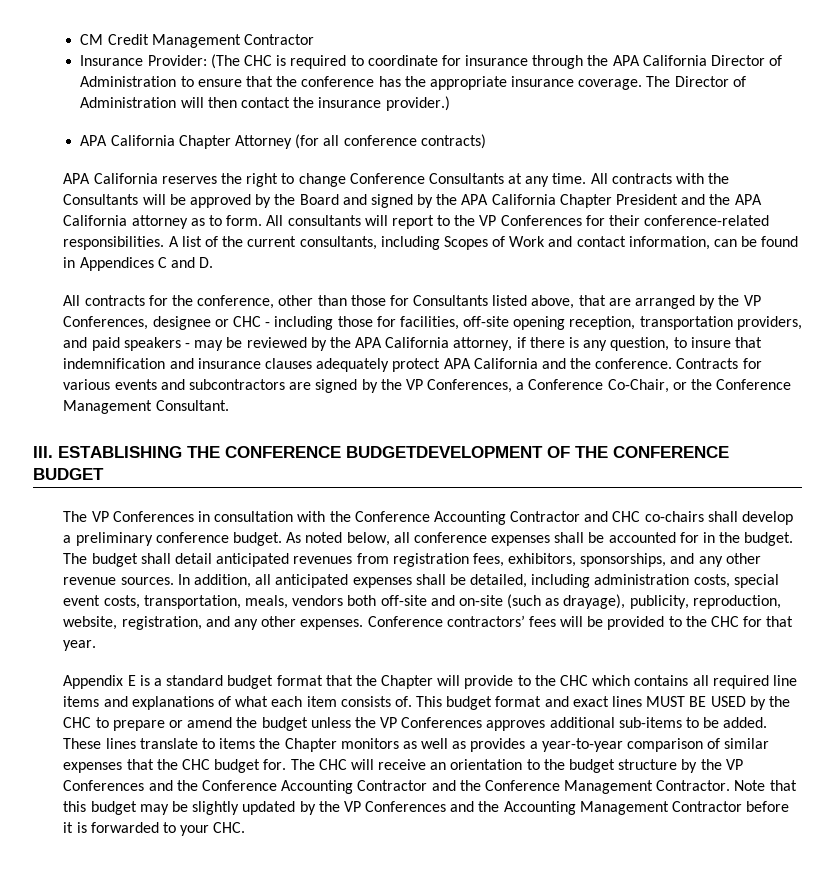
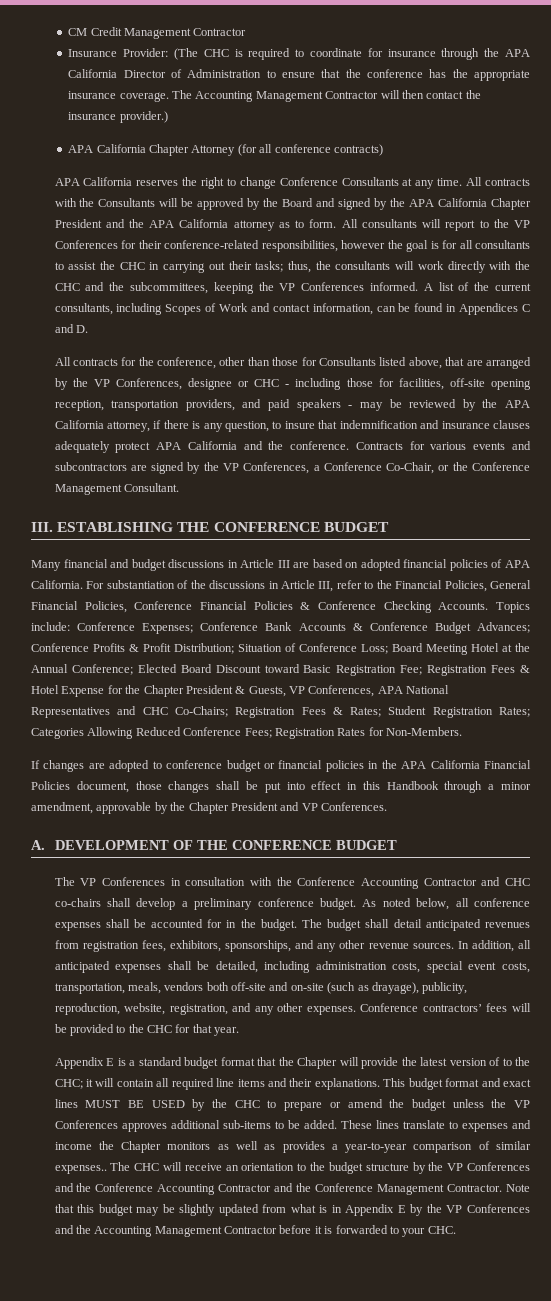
- The Director of Administration will then contact the insurance provider.)
+ The Accounting Management Contractor will then contact the insurance provider.)
- All consultants will report to the VP Conferences for their conference-related responsibilities.
+ All consultants will report to the VP Conferences for their conference-related responsibilities, however the goal is for all consultants to assist the CHC in carrying out their tasks; thus, the consultants will work directly with the CHC and the subcommittees, keeping the VP Conferences informed.
- III. ESTABLISHING THE CONFERENCE BUDGETDEVELOPMENT OF THE CONFERENCE BUDGET
+ III. ESTABLISHING THE CONFERENCE BUDGET
+ Many financial and budget discussions in Article III are based on adopted financial policies of APA California. For substantiation of the discussions in Article III, refer to the Financial Policies, General Financial Policies, Conference Financial Policies & Conference Checking Accounts. Topics include: Conference Expenses; Conference Bank Accounts & Conference Budget Advances; Conference Profits & Profit Distribution; Situation of Conference Loss; Board Meeting Hotel at the Annual Conference; Elected Board Discount toward Basic Registration Fee; Registration Fees & Hotel Expense for the Chapter President & Guests, VP Conferences, APA National Representatives and CHC Co-Chairs; Registration Fees & Rates; Student Registration Rates; Categories Allowing Reduced Conference Fees; Registration Rates for Non-Members.
+ If changes are adopted to conference budget or financial policies in the APA California Financial Policies document, those changes shall be put into effect in this Handbook through a minor amendment, approvable by the Chapter President and VP Conferences.
+ A. DEVELOPMENT OF THE CONFERENCE BUDGET
- Appendix E is a standard budget format that the Chapter will provide to the CHC which contains all required line items and explanations of what each item consists of.
+ Appendix E is a standard budget format that the Chapter will provide the latest version of to the CHC; it will contain all required line items and their explanations.
- These lines translate to items the Chapter monitors as well as provides a year-to-year comparison of similar expenses that the CHC budget for.
+ These lines translate to expenses and income the Chapter monitors as well as provides a year-to-year comparison of similar expenses..
- Note that this budget may be slightly updated by the VP Conferences and the Accounting Management Contractor before it is forwarded to your CHC.
+ Note that this budget may be slightly updated from what is in Appendix E by the VP Conferences and the Accounting Management Contractor before it is forwarded to your CHC.

